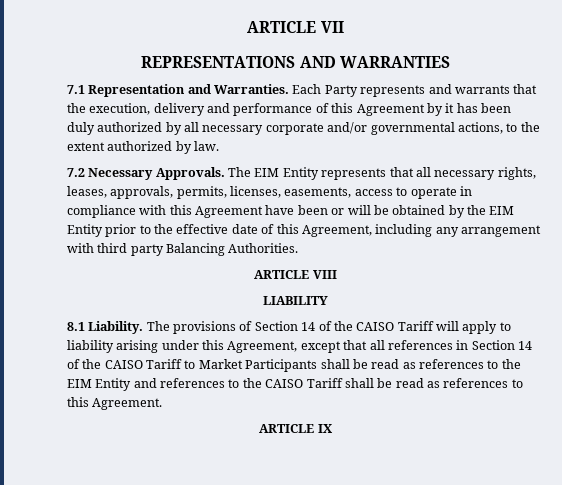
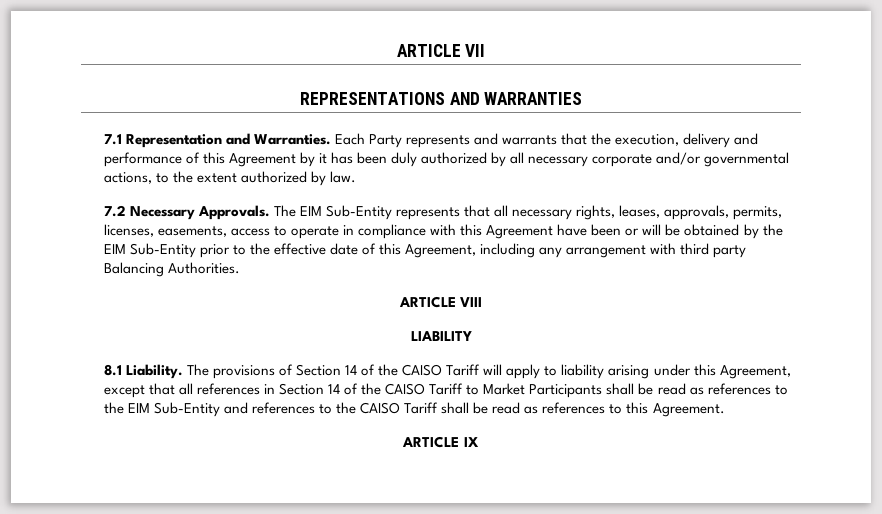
- The EIM Entity represents that all necessary rights, leases, approvals, permits, licenses, easements, access to operate in compliance with this Agreement have been or will be obtained by the EIM Entity prior to the effective date of this Agreement, including any arrangement with third party Balancing Authorities.
+ The EIM Sub-Entity represents that all necessary rights, leases, approvals, permits, licenses, easements, access to operate in compliance with this Agreement have been or will be obtained by the EIM Sub-Entity prior to the effective date of this Agreement, including any arrangement with third party Balancing Authorities.
- The provisions of Section 14 of the CAISO Tariff will apply to liability arising under this Agreement, except that all references in Section 14 of the CAISO Tariff to Market Participants shall be read as references to the EIM Entity and references to the CAISO Tariff shall be read as references to this Agreement.
+ The provisions of Section 14 of the CAISO Tariff will apply to liability arising under this Agreement, except that all references in Section 14 of the CAISO Tariff to Market Participants shall be read as references to the EIM Sub-Entity and references to the CAISO Tariff shall be read as references to this Agreement.

